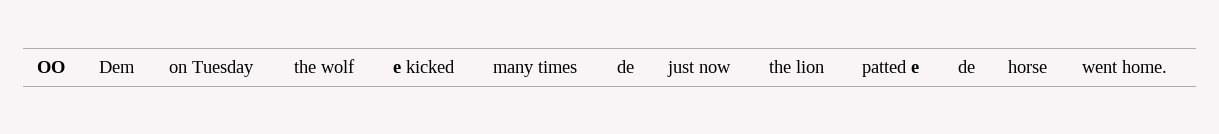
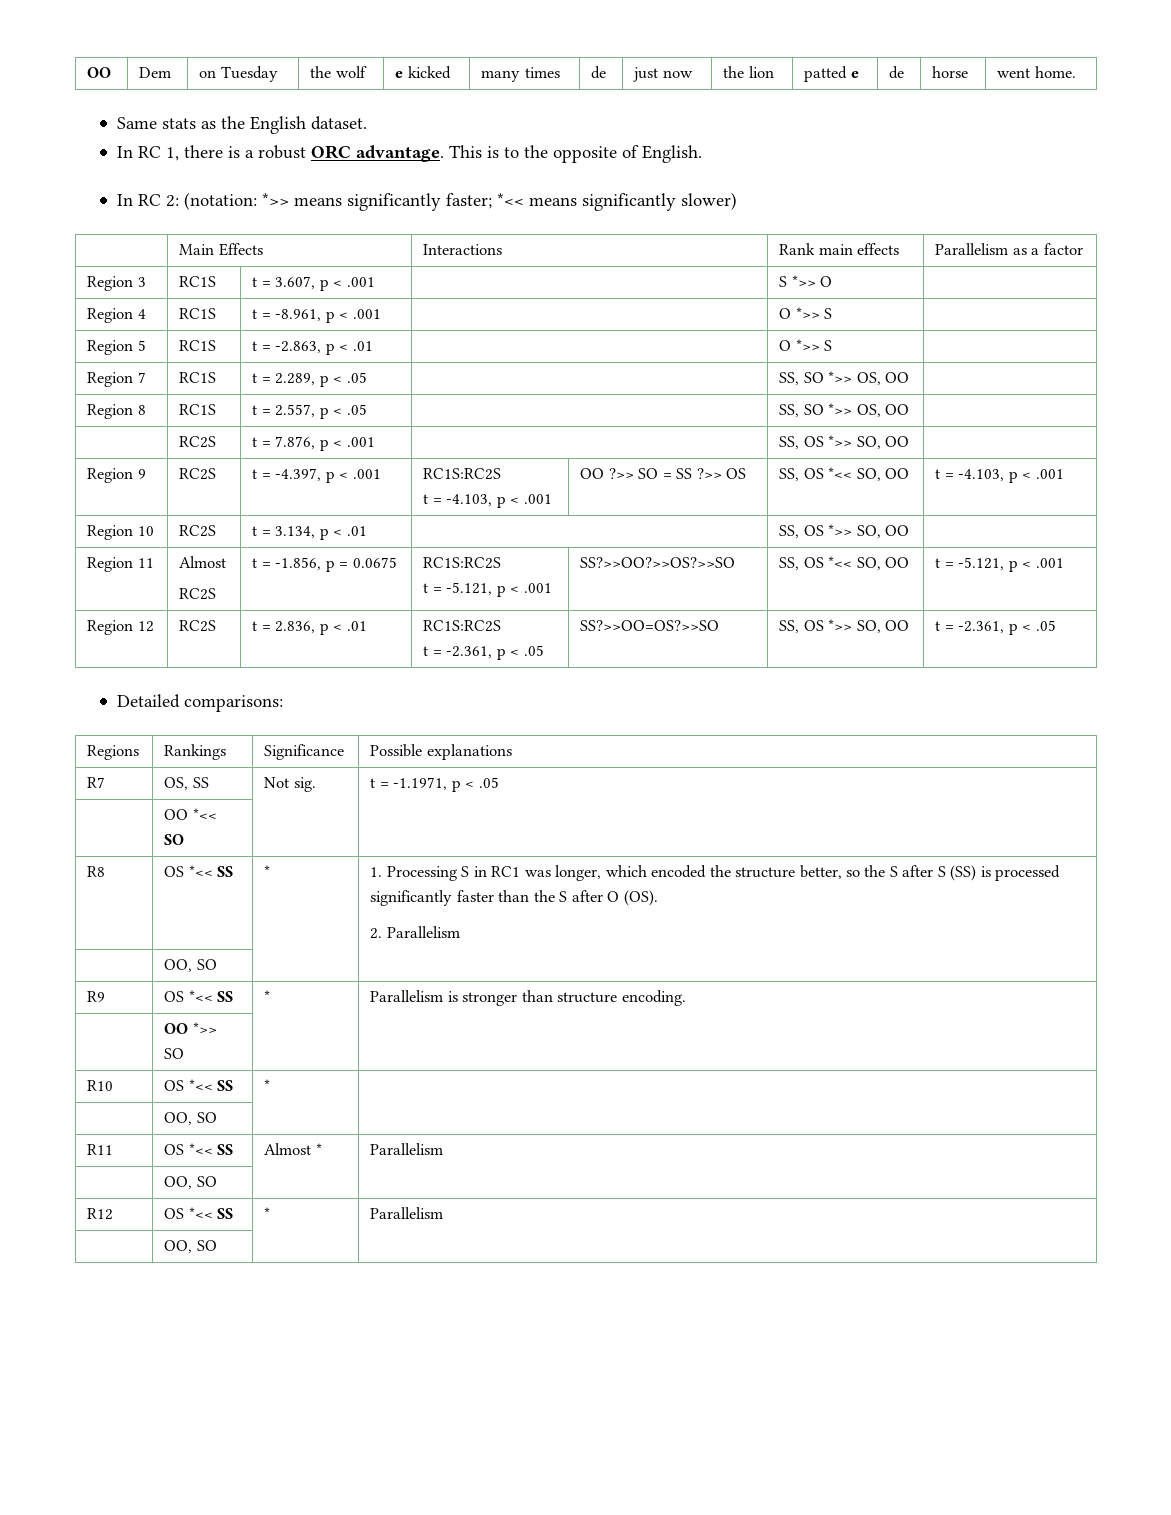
+ Same stats as the English dataset.
+ In RC 1, there is a robust ORC advantage. This is to the opposite of English.
+ In RC 2: (notation: *>> means significantly faster; *<< means significantly slower)
+ | Main Effects | Interactions | Rank main effects | Parallelism as a factor
+ Region 3 | RC1S | t = 3.607, p < .001 | | S *>> O |
+ Region 4 | RC1S | t = -8.961, p < .001 | | O *>> S |
+ Region 5 | RC1S | t = -2.863, p < .01 | | O *>> S |
+ Region 7 | RC1S | t = 2.289, p < .05 | | SS, SO *>> OS, OO |
+ Region 8 | RC1S | t = 2.557, p < .05 | | SS, SO *>> OS, OO |
+ | RC2S | t = 7.876, p < .001 | | SS, OS *>> SO, OO |
+ Region 9 | RC2S | t = -4.397, p < .001 | RC1S:RC2S
+ t = -4.103, p < .001 | OO ?>> SO = SS ?>> OS | SS, OS *<< SO, OO | t = -4.103, p < .001
+ Region 10 | RC2S | t = 3.134, p < .01 | | SS, OS *>> SO, OO |
+ Region 11 | Almost
+ RC2S | t = -1.856, p = 0.0675 | RC1S:RC2S
+ t = -5.121, p < .001 | SS?>>OO?>>OS?>>SO | SS, OS *<< SO, OO | t = -5.121, p < .001
+ Region 12 | RC2S | t = 2.836, p < .01 | RC1S:RC2S
+ t = -2.361, p < .05 | SS?>>OO=OS?>>SO | SS, OS *>> SO, OO | t = -2.361, p < .05
+ Detailed comparisons:
+ Regions | Rankings | Significance | Possible explanations
+ R7 | OS, SS | Not sig. | t = -1.1971, p < .05
+ | OO *<< SO | |
+ R8 | OS *<< SS | * | 1. Processing S in RC1 was longer, which encoded the structure better, so the S after S (SS) is processed significantly faster than the S after O (OS).
+ 2. Parallelism
+ | OO, SO | |
+ R9 | OS *<< SS | * | Parallelism is stronger than structure encoding.
+ | OO *>> SO | |
+ R10 | OS *<< SS | * |
+ | OO, SO | |
+ R11 | OS *<< SS | Almost * | Parallelism
+ | OO, SO | |
+ R12 | OS *<< SS | * | Parallelism
+ | OO, SO | |

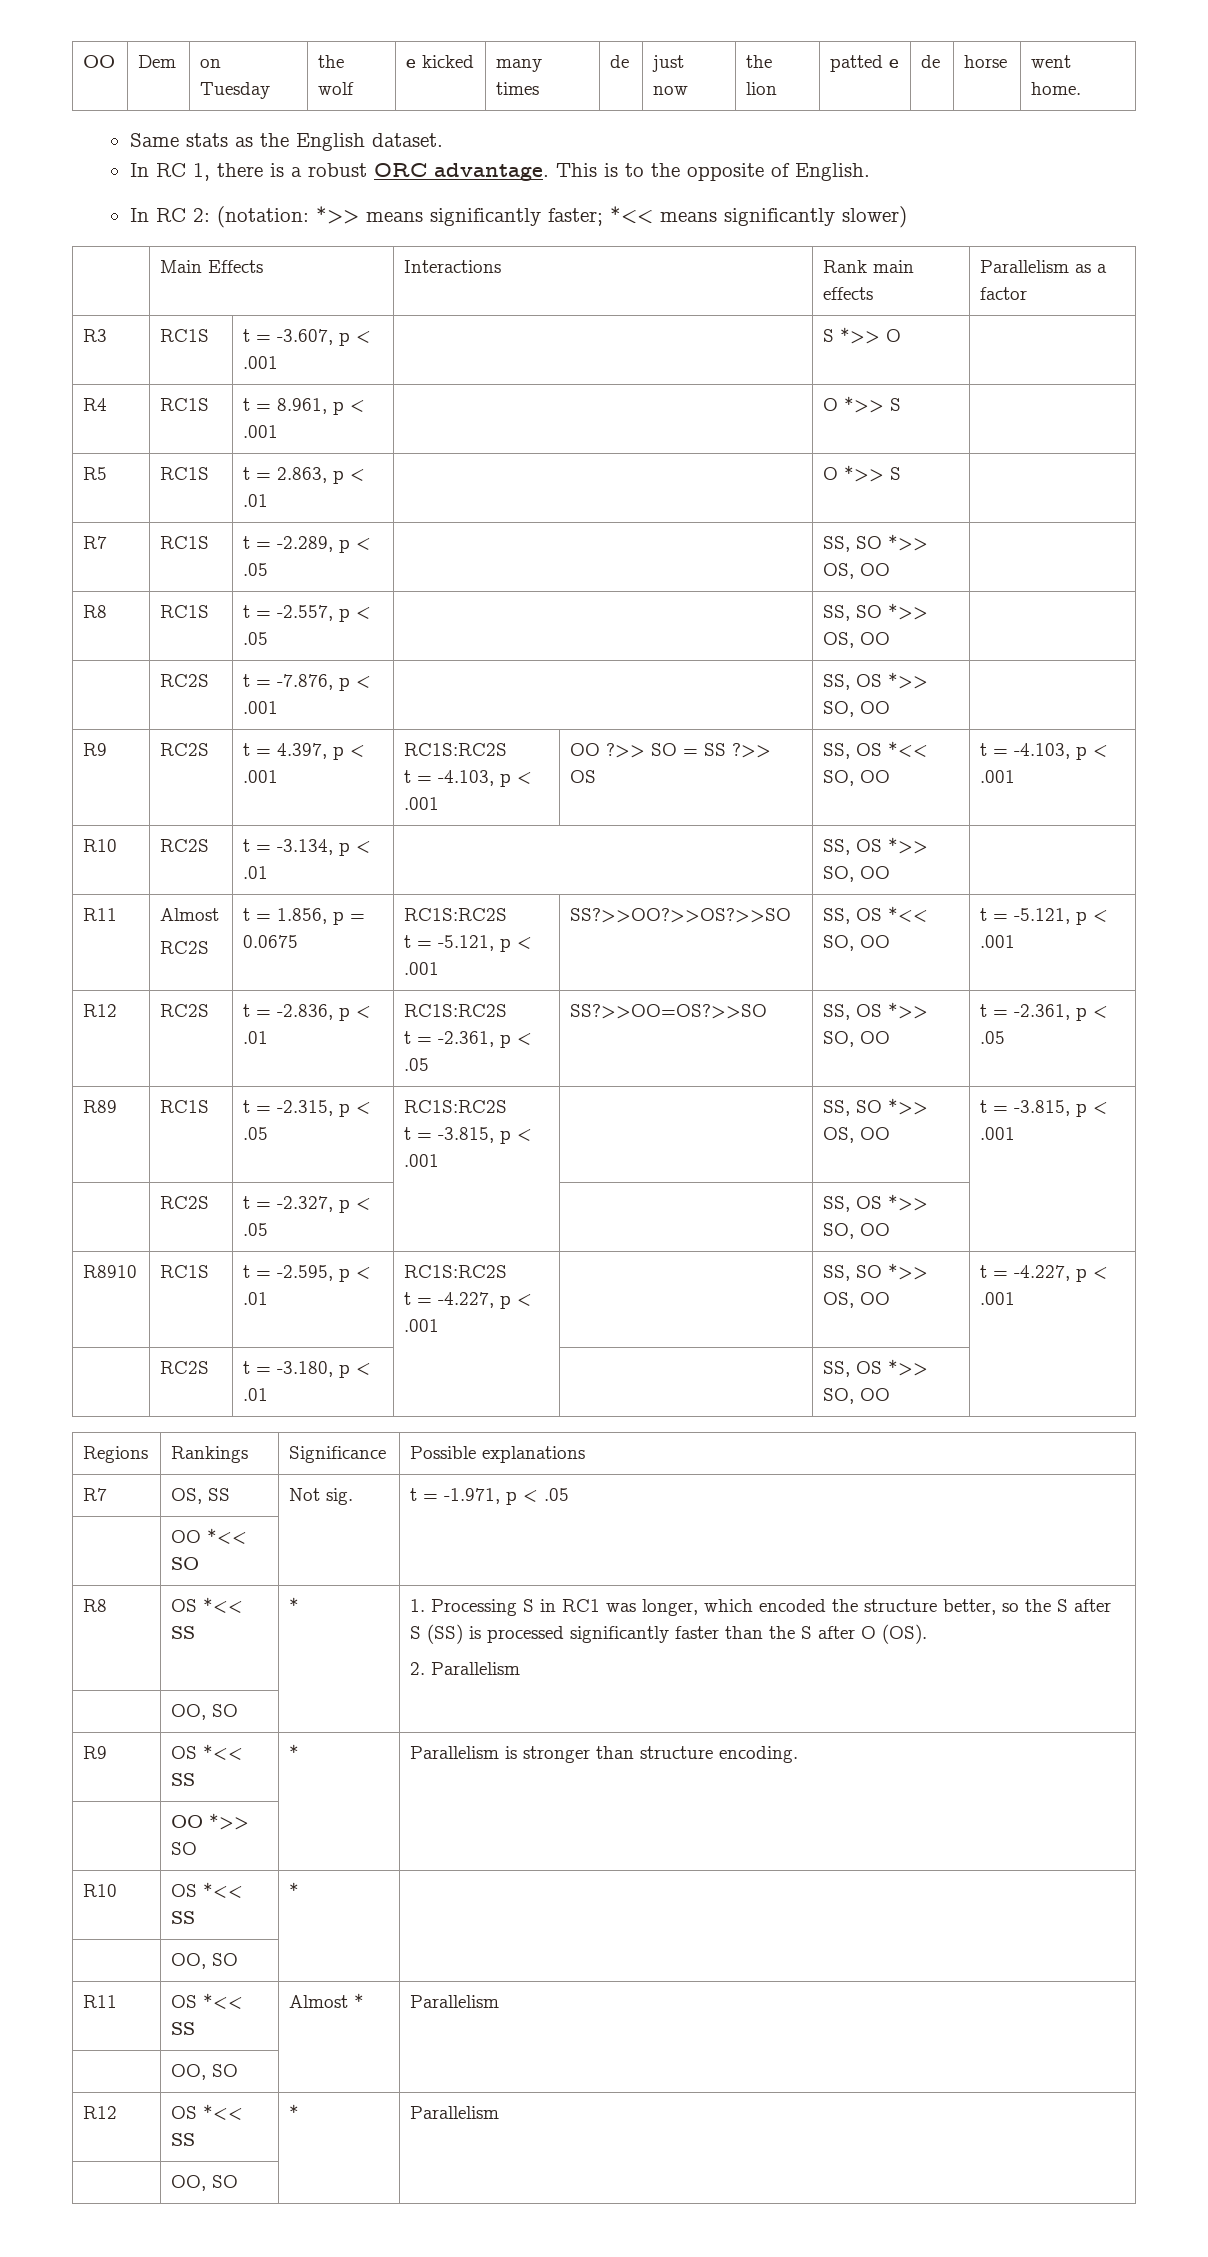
- Region 3 | RC1S | t = 3.607, p < .001 | | S *>> O |
+ R3 | RC1S | t = -3.607, p < .001 | | S *>> O |
- Region 4 | RC1S | t = -8.961, p < .001 | | O *>> S |
+ R4 | RC1S | t = 8.961, p < .001 | | O *>> S |
- Region 5 | RC1S | t = -2.863, p < .01 | | O *>> S |
+ R5 | RC1S | t = 2.863, p < .01 | | O *>> S |
- Region 7 | RC1S | t = 2.289, p < .05 | | SS, SO *>> OS, OO |
- Region 8 | RC1S | t = 2.557, p < .05 | | SS, SO *>> OS, OO |
+ R7 | RC1S | t = -2.289, p < .05 | | SS, SO *>> OS, OO |
+ R8 | RC1S | t = -2.557, p < .05 | | SS, SO *>> OS, OO |
- | RC2S | t = 7.876, p < .001 | | SS, OS *>> SO, OO |
+ | RC2S | t = -7.876, p < .001 | | SS, OS *>> SO, OO |
- Region 9 | RC2S | t = -4.397, p < .001 | RC1S:RC2S
+ R9 | RC2S | t = 4.397, p < .001 | RC1S:RC2S
- Region 10 | RC2S | t = 3.134, p < .01 | | SS, OS *>> SO, OO |
+ R10 | RC2S | t = -3.134, p < .01 | | SS, OS *>> SO, OO |
- Region 11 | Almost
- RC2S | t = -1.856, p = 0.0675 | RC1S:RC2S
+ R11 | Almost
+ RC2S | t = 1.856, p = 0.0675 | RC1S:RC2S
- Region 12 | RC2S | t = 2.836, p < .01 | RC1S:RC2S
+ R12 | RC2S | t = -2.836, p < .01 | RC1S:RC2S
- Detailed comparisons:
+ R89 | RC1S | t = -2.315, p < .05 | RC1S:RC2S
+ t = -3.815, p < .001 | | SS, SO *>> OS, OO | t = -3.815, p < .001
+ | RC2S | t = -2.327, p < .05 | | | SS, OS *>> SO, OO |
+ R8910 | RC1S | t = -2.595, p < .01 | RC1S:RC2S
+ t = -4.227, p < .001 | | SS, SO *>> OS, OO | t = -4.227, p < .001
+ | RC2S | t = -3.180, p < .01 | | | SS, OS *>> SO, OO |
- R7 | OS, SS | Not sig. | t = -1.1971, p < .05
+ R7 | OS, SS | Not sig. | t = -1.971, p < .05

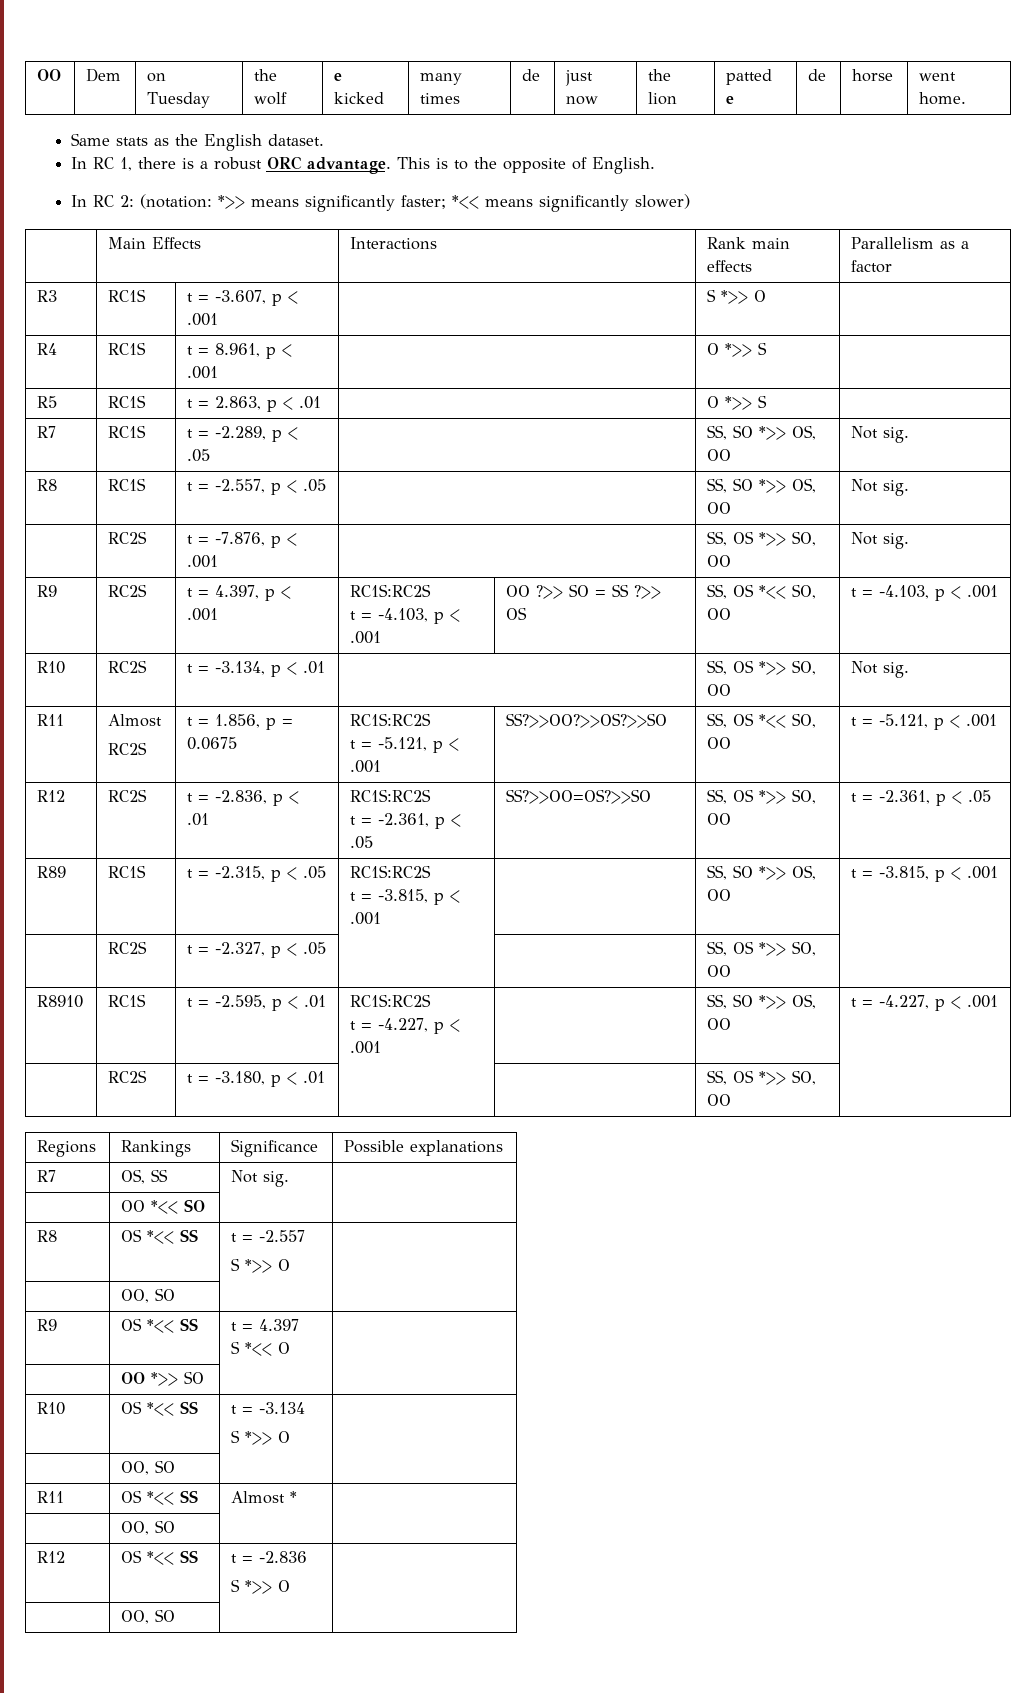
- R7 | RC1S | t = -2.289, p < .05 | | SS, SO *>> OS, OO |
+ R7 | RC1S | t = -2.289, p < .05 | | SS, SO *>> OS, OO | Not sig.
- R8 | RC1S | t = -2.557, p < .05 | | SS, SO *>> OS, OO |
+ R8 | RC1S | t = -2.557, p < .05 | | SS, SO *>> OS, OO | Not sig.
- | RC2S | t = -7.876, p < .001 | | SS, OS *>> SO, OO |
+ | RC2S | t = -7.876, p < .001 | | SS, OS *>> SO, OO | Not sig.
- R10 | RC2S | t = -3.134, p < .01 | | SS, OS *>> SO, OO |
+ R10 | RC2S | t = -3.134, p < .01 | | SS, OS *>> SO, OO | Not sig.
- R7 | OS, SS | Not sig. | t = -1.971, p < .05
+ R7 | OS, SS | Not sig. |
- R8 | OS *<< SS | * | 1. Processing S in RC1 was longer, which encoded the structure better, so the S after S (SS) is processed significantly faster than the S after O (OS).
- 2. Parallelism
+ R8 | OS *<< SS | t = -2.557
+ S *>> O |
- R9 | OS *<< SS | * | Parallelism is stronger than structure encoding.
+ R9 | OS *<< SS | t = 4.397
+ S *<< O |
- R10 | OS *<< SS | * |
+ R10 | OS *<< SS | t = -3.134
+ S *>> O |
- R11 | OS *<< SS | Almost * | Parallelism
+ R11 | OS *<< SS | Almost * |
- R12 | OS *<< SS | * | Parallelism
+ R12 | OS *<< SS | t = -2.836
+ S *>> O |

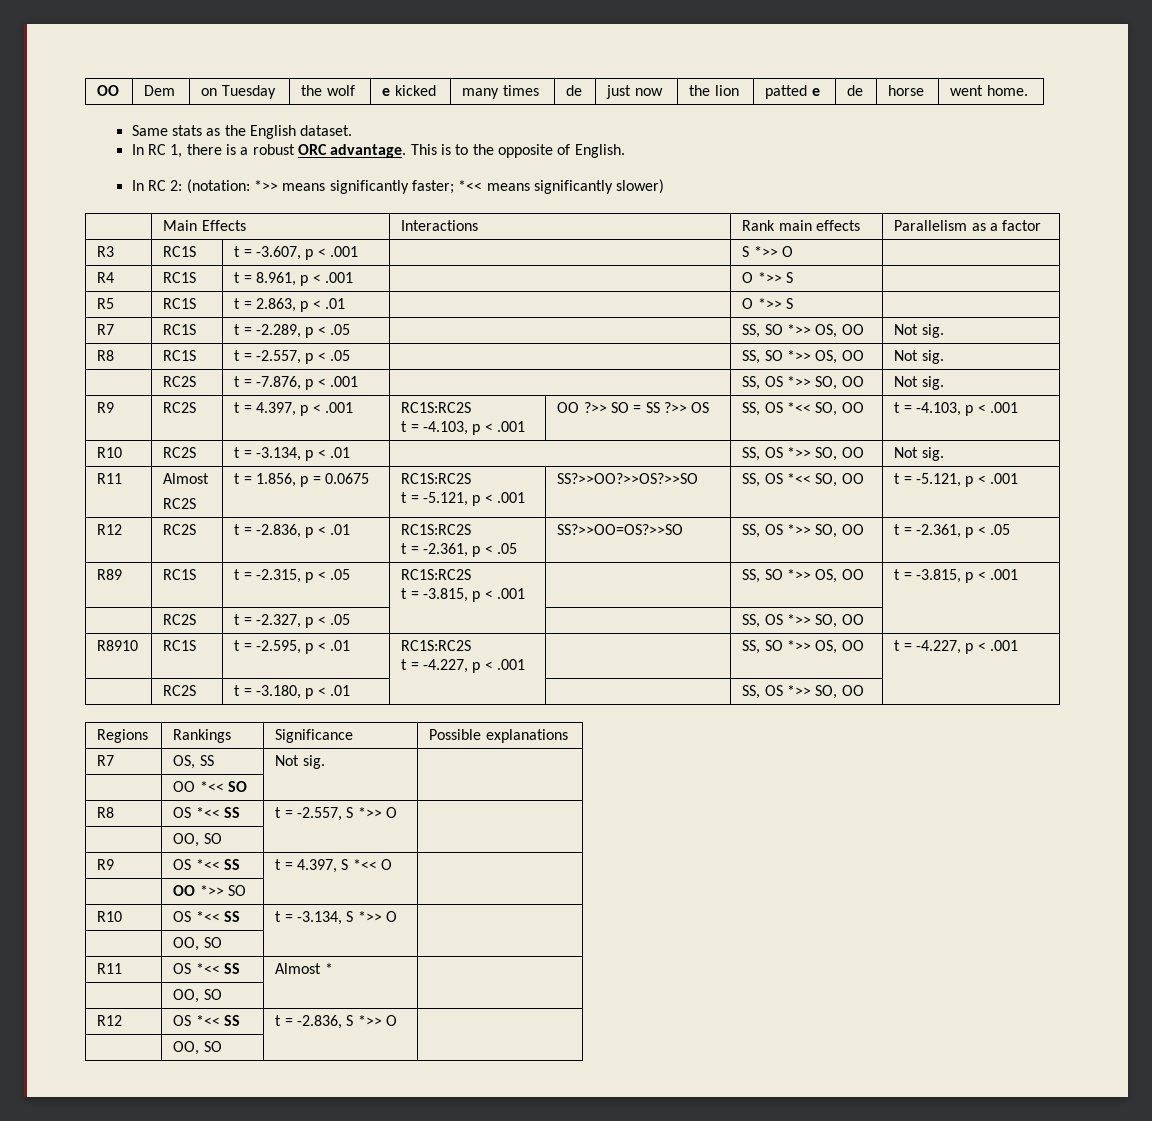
- R8 | OS *<< SS | t = -2.557
- S *>> O |
+ R8 | OS *<< SS | t = -2.557, S *>> O |
- R9 | OS *<< SS | t = 4.397
- S *<< O |
+ R9 | OS *<< SS | t = 4.397, S *<< O |
- R10 | OS *<< SS | t = -3.134
- S *>> O |
+ R10 | OS *<< SS | t = -3.134, S *>> O |
- R12 | OS *<< SS | t = -2.836
- S *>> O |
+ R12 | OS *<< SS | t = -2.836, S *>> O |

